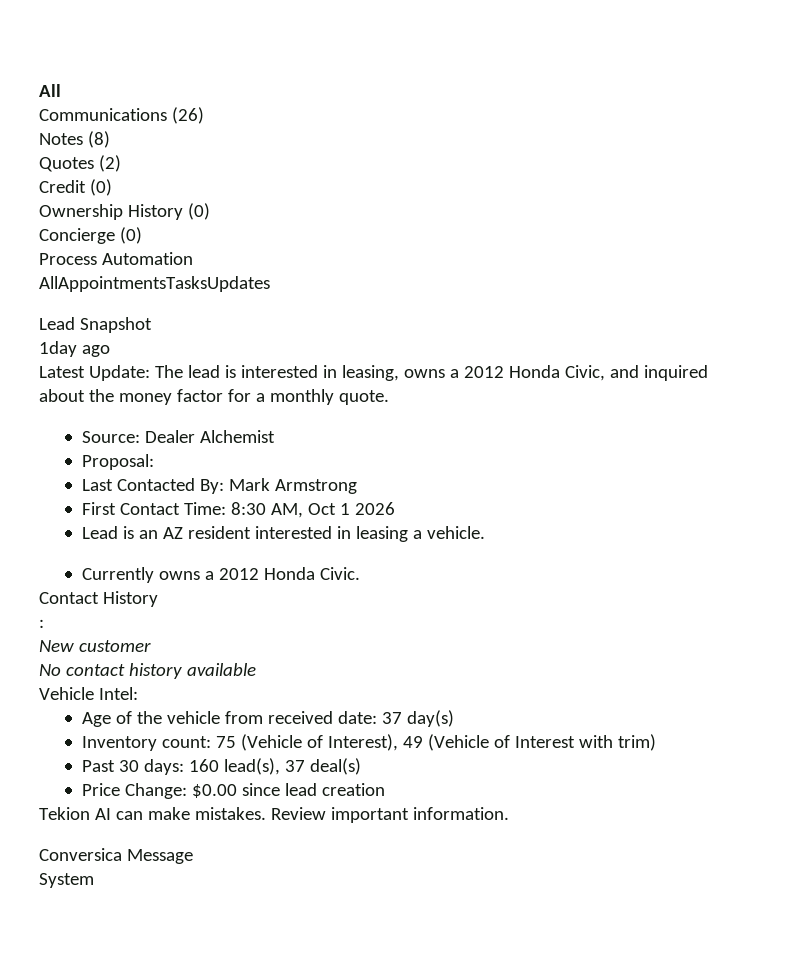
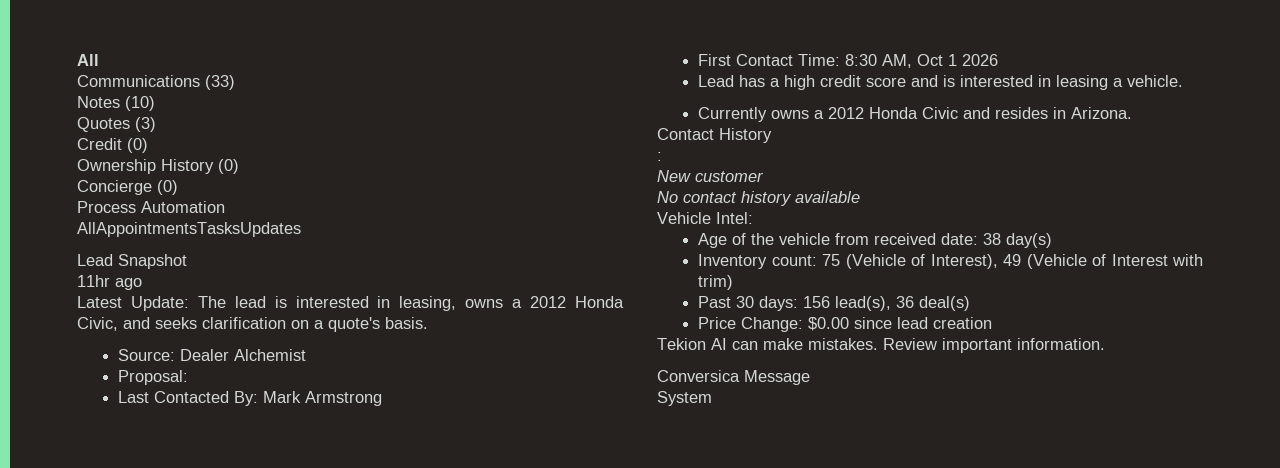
- Communications (26)
+ Communications (33)
- Notes (8)
+ Notes (10)
- Quotes (2)
+ Quotes (3)
- 1day ago
+ 11hr ago
- Latest Update: The lead is interested in leasing, owns a 2012 Honda Civic, and inquired about the money factor for a monthly quote.
+ Latest Update: The lead is interested in leasing, owns a 2012 Honda Civic, and seeks clarification on a quote's basis.
- Lead is an AZ resident interested in leasing a vehicle.
+ Lead has a high credit score and is interested in leasing a vehicle.
- Currently owns a 2012 Honda Civic.
+ Currently owns a 2012 Honda Civic and resides in Arizona.
- Age of the vehicle from received date: 37 day(s)
+ Age of the vehicle from received date: 38 day(s)
- Past 30 days: 160 lead(s), 37 deal(s)
+ Past 30 days: 156 lead(s), 36 deal(s)

